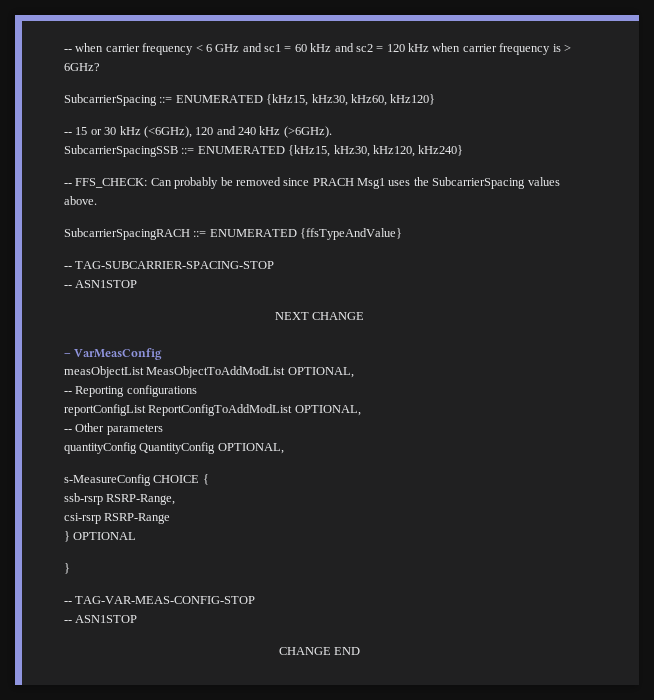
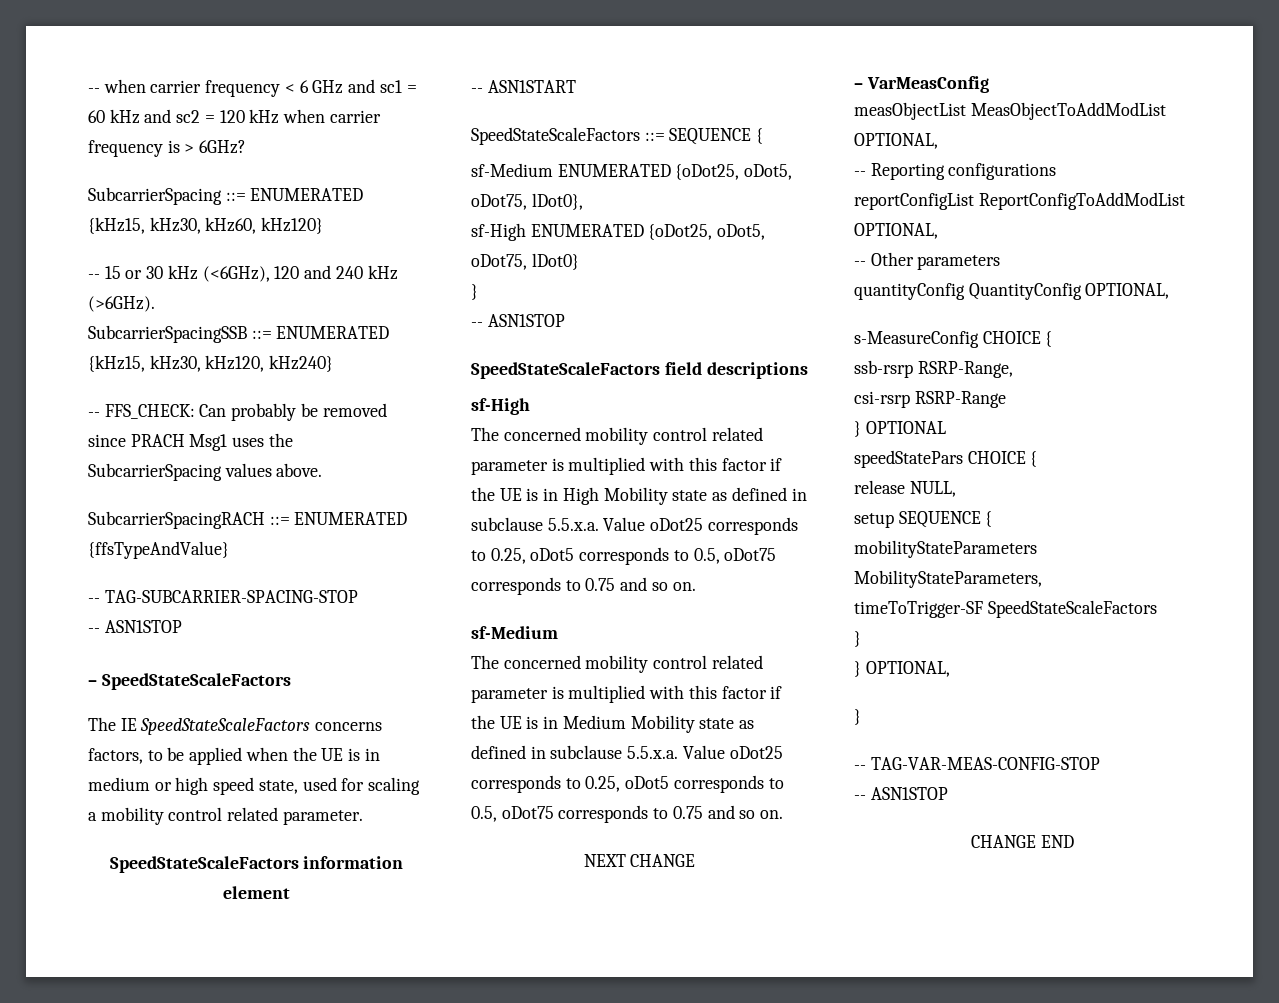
+ – SpeedStateScaleFactors
+ The IE SpeedStateScaleFactors concerns factors, to be applied when the UE is in medium or high speed state, used for scaling a mobility control related parameter.
+ SpeedStateScaleFactors information element
+ -- ASN1START
+ SpeedStateScaleFactors ::= SEQUENCE {
+ sf-Medium ENUMERATED {oDot25, oDot5, oDot75, lDot0},
+ sf-High ENUMERATED {oDot25, oDot5, oDot75, lDot0}
+ }
+ -- ASN1STOP
+ SpeedStateScaleFactors field descriptions
+ sf-High
+ The concerned mobility control related parameter is multiplied with this factor if the UE is in High Mobility state as defined in subclause 5.5.x.a. Value oDot25 corresponds to 0.25, oDot5 corresponds to 0.5, oDot75 corresponds to 0.75 and so on.
+ sf-Medium
+ The concerned mobility control related parameter is multiplied with this factor if the UE is in Medium Mobility state as defined in subclause 5.5.x.a. Value oDot25 corresponds to 0.25, oDot5 corresponds to 0.5, oDot75 corresponds to 0.75 and so on.
+ speedStatePars CHOICE {
+ release NULL,
+ setup SEQUENCE {
+ mobilityStateParameters MobilityStateParameters,
+ timeToTrigger-SF SpeedStateScaleFactors
+ }
+ } OPTIONAL,

